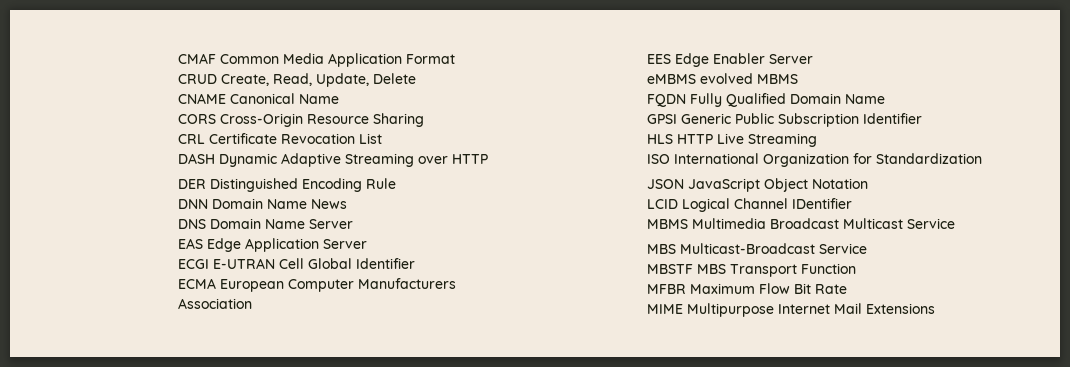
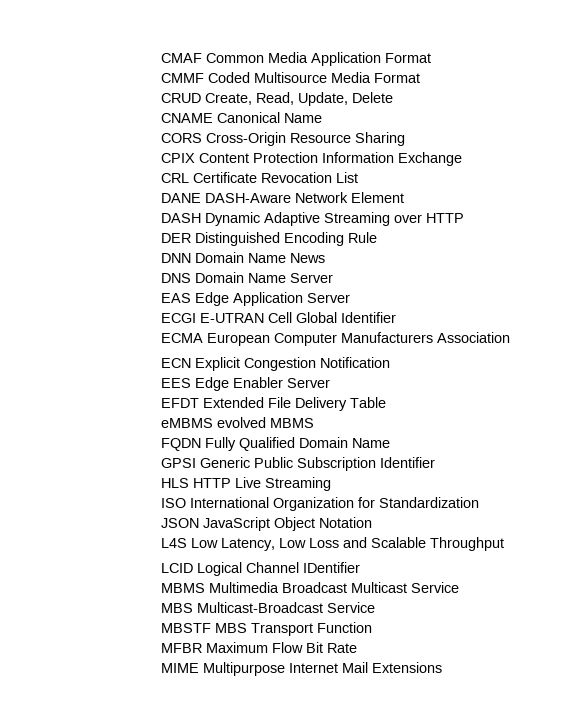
+ CMMF Coded Multisource Media Format
+ CPIX Content Protection Information Exchange
+ DANE DASH-Aware Network Element
+ ECN Explicit Congestion Notification
+ EFDT Extended File Delivery Table
+ L4S Low Latency, Low Loss and Scalable Throughput

